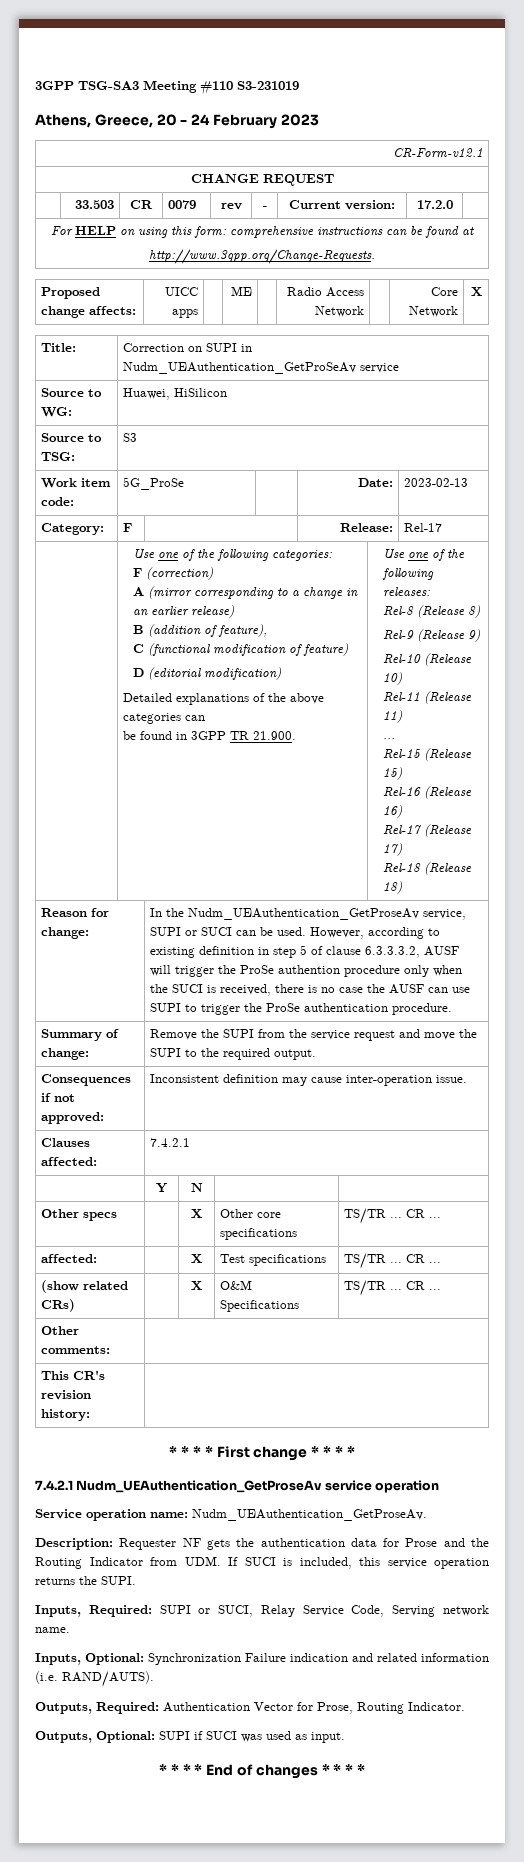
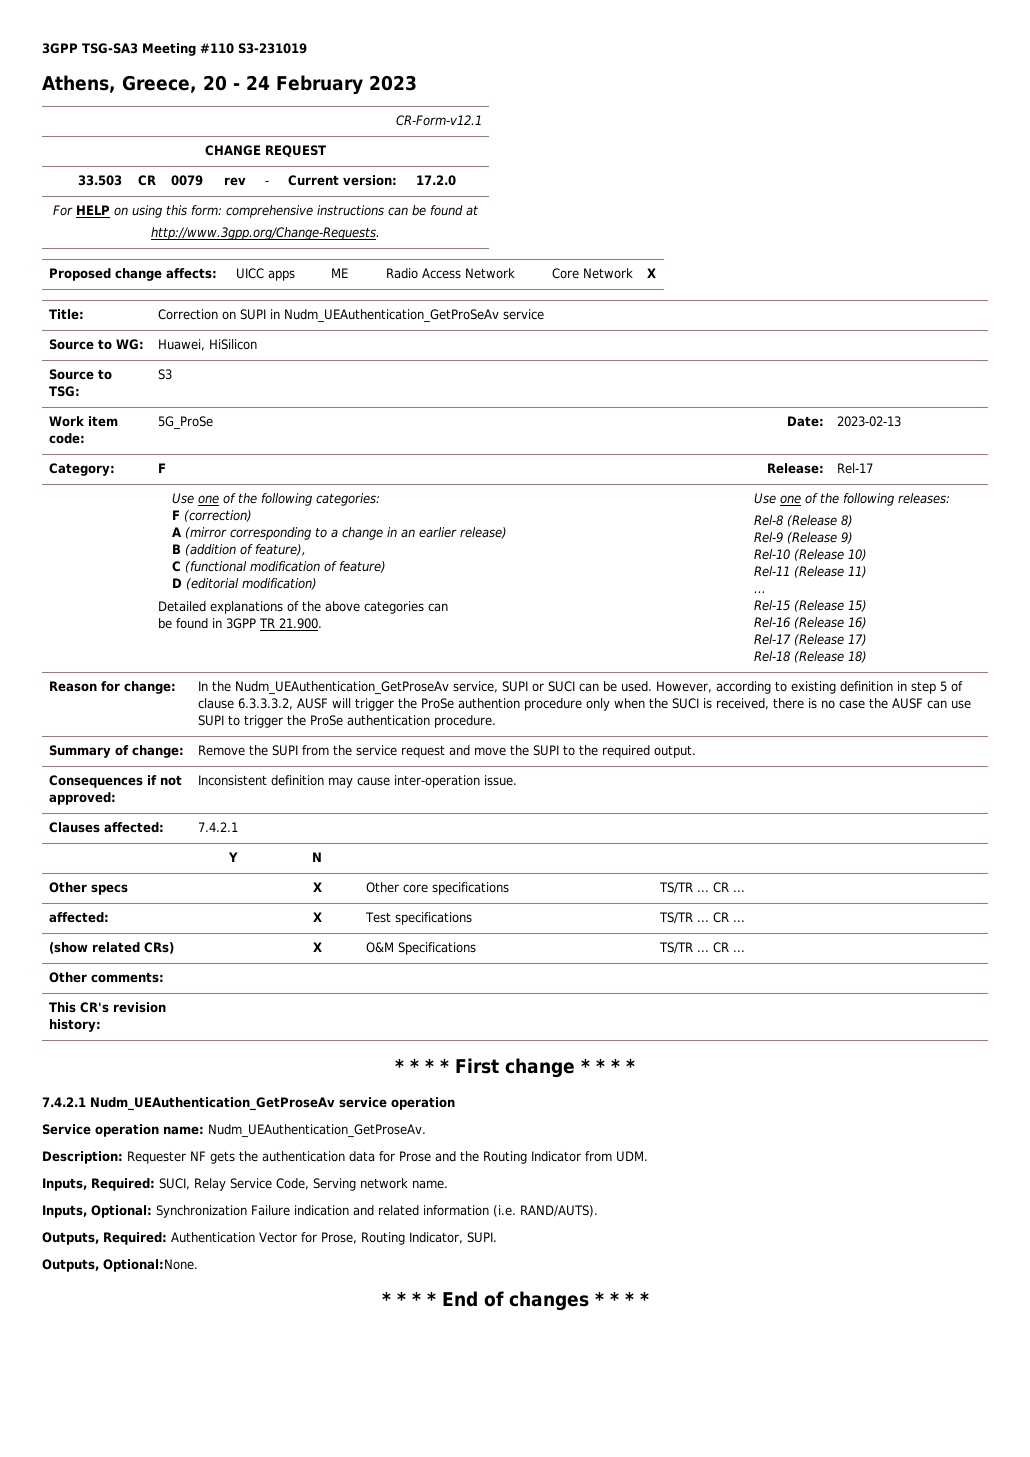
- Description: Requester NF gets the authentication data for Prose and the Routing Indicator from UDM. If SUCI is included, this service operation returns the SUPI.
+ Description: Requester NF gets the authentication data for Prose and the Routing Indicator from UDM.
- Inputs, Required: SUPI or SUCI, Relay Service Code, Serving network name.
+ Inputs, Required: SUCI, Relay Service Code, Serving network name.
- Outputs, Required: Authentication Vector for Prose, Routing Indicator.
- Outputs, Optional: SUPI if SUCI was used as input.
+ Outputs, Required: Authentication Vector for Prose, Routing Indicator, SUPI.
+ Outputs, Optional:None.

